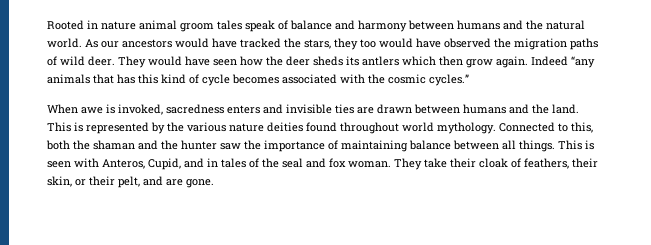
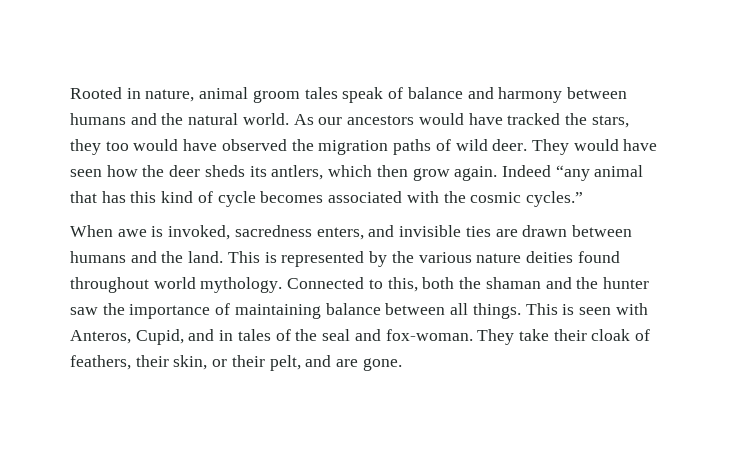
- Rooted in nature animal groom tales speak of balance and harmony between humans and the natural world.
+ Rooted in nature, animal groom tales speak of balance and harmony between humans and the natural world.
- They would have seen how the deer sheds its antlers which then grow again.
+ They would have seen how the deer sheds its antlers, which then grow again.
- Indeed “any animals that has this kind of cycle becomes associated with the cosmic cycles.”
+ Indeed “any animal that has this kind of cycle becomes associated with the cosmic cycles.”
- When awe is invoked, sacredness enters and invisible ties are drawn between humans and the land.
+ When awe is invoked, sacredness enters, and invisible ties are drawn between humans and the land.
- This is seen with Anteros, Cupid, and in tales of the seal and fox woman.
+ This is seen with Anteros, Cupid, and in tales of the seal and fox-woman.

